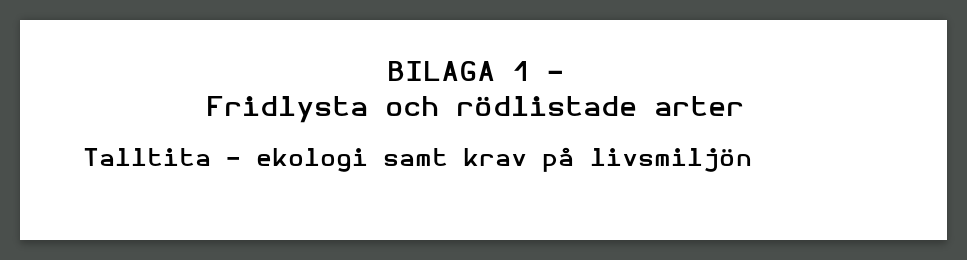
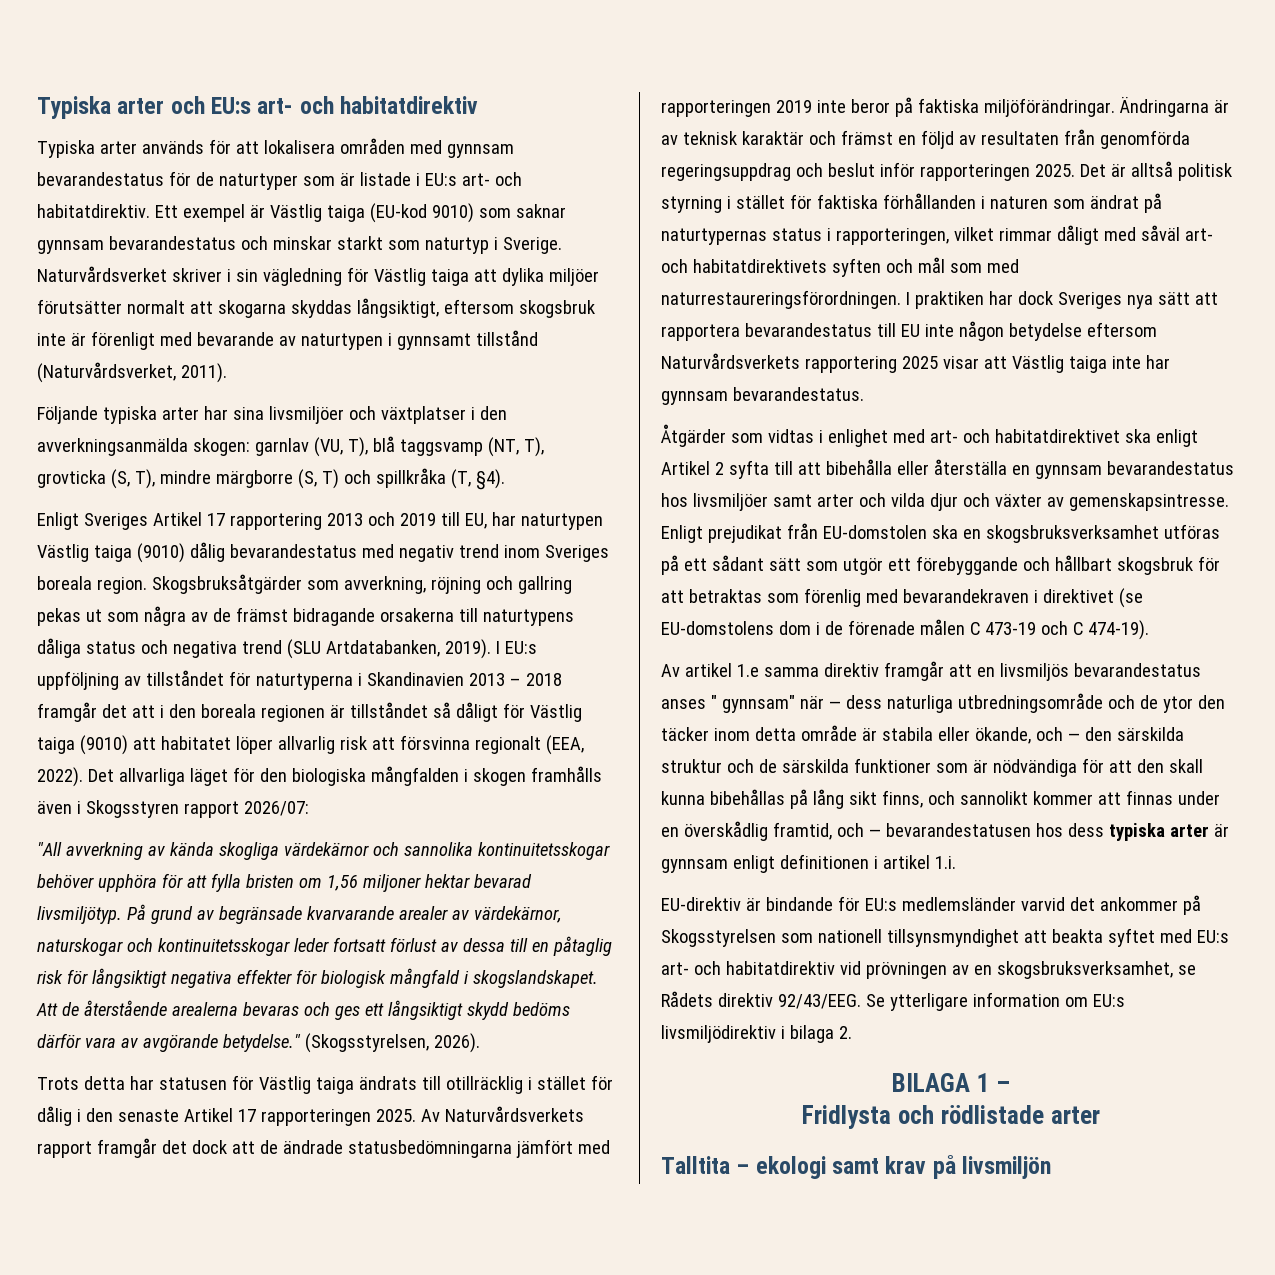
+ Typiska arter och EU:s art- och habitatdirektiv
+ Typiska arter används för att lokalisera områden med gynnsam bevarandestatus för de naturtyper som är listade i EU:s art- och habitatdirektiv. Ett exempel är Västlig taiga (EU-kod 9010) som saknar gynnsam bevarandestatus och minskar starkt som naturtyp i Sverige. Naturvårdsverket skriver i sin vägledning för Västlig taiga att dylika miljöer förutsätter normalt att skogarna skyddas långsiktigt, eftersom skogsbruk inte är förenligt med bevarande av naturtypen i gynnsamt tillstånd (Naturvårdsverket, 2011).
+ Följande typiska arter har sina livsmiljöer och växtplatser i den avverkningsanmälda skogen: garnlav (VU, T), blå taggsvamp (NT, T), grovticka (S, T), mindre märgborre (S, T) och spillkråka (T, §4).
+ Enligt Sveriges Artikel 17 rapportering 2013 och 2019 till EU, har naturtypen Västlig taiga (9010) dålig bevarandestatus med negativ trend inom Sveriges boreala region. Skogsbruksåtgärder som avverkning, röjning och gallring pekas ut som några av de främst bidragande orsakerna till naturtypens dåliga status och negativa trend (SLU Artdatabanken, 2019). I EU:s uppföljning av tillståndet för naturtyperna i Skandinavien 2013 – 2018 framgår det att i den boreala regionen är tillståndet så dåligt för Västlig taiga (9010) att habitatet löper allvarlig risk att försvinna regionalt (EEA, 2022). Det allvarliga läget för den biologiska mångfalden i skogen framhålls även i Skogsstyren rapport 2026/07:
+ "All avverkning av kända skogliga värdekärnor och sannolika kontinuitetsskogar behöver upphöra för att fylla bristen om 1,56 miljoner hektar bevarad livsmiljötyp. På grund av begränsade kvarvarande arealer av värdekärnor, naturskogar och kontinuitetsskogar leder fortsatt förlust av dessa till en påtaglig risk för långsiktigt negativa effekter för biologisk mångfald i skogslandskapet. Att de återstående arealerna bevaras och ges ett långsiktigt skydd bedöms därför vara av avgörande betydelse." (Skogsstyrelsen, 2026).
+ Trots detta har statusen för Västlig taiga ändrats till otillräcklig i stället för dålig i den senaste Artikel 17 rapporteringen 2025. Av Naturvårdsverkets rapport framgår det dock att de ändrade statusbedömningarna jämfört med rapporteringen 2019 inte beror på faktiska miljöförändringar. Ändringarna är av teknisk karaktär och främst en följd av resultaten från genomförda regeringsuppdrag och beslut inför rapporteringen 2025. Det är alltså politisk styrning i stället för faktiska förhållanden i naturen som ändrat på naturtypernas status i rapporteringen, vilket rimmar dåligt med såväl art- och habitatdirektivets syften och mål som med naturrestaureringsförordningen. I praktiken har dock Sveriges nya sätt att rapportera bevarandestatus till EU inte någon betydelse eftersom Naturvårdsverkets rapportering 2025 visar att Västlig taiga inte har gynnsam bevarandestatus.
+ Åtgärder som vidtas i enlighet med art- och habitatdirektivet ska enligt Artikel 2 syfta till att bibehålla eller återställa en gynnsam bevarandestatus hos livsmiljöer samt arter och vilda djur och växter av gemenskapsintresse. Enligt prejudikat från EU-domstolen ska en skogsbruksverksamhet utföras på ett sådant sätt som utgör ett förebyggande och hållbart skogsbruk för att betraktas som förenlig med bevarandekraven i direktivet (se EU-domstolens dom i de förenade målen C 473-19 och C 474-19).
+ Av artikel 1.e samma direktiv framgår att en livsmiljös bevarandestatus anses " gynnsam" när — dess naturliga utbredningsområde och de ytor den täcker inom detta område är stabila eller ökande, och — den särskilda struktur och de särskilda funktioner som är nödvändiga för att den skall kunna bibehållas på lång sikt finns, och sannolikt kommer att finnas under en överskådlig framtid, och — bevarandestatusen hos dess typiska arter är gynnsam enligt definitionen i artikel 1.i.
+ EU-direktiv är bindande för EU:s medlemsländer varvid det ankommer på Skogsstyrelsen som nationell tillsynsmyndighet att beakta syftet med EU:s art- och habitatdirektiv vid prövningen av en skogsbruksverksamhet, se Rådets direktiv 92/43/EEG. Se ytterligare information om EU:s livsmiljödirektiv i bilaga 2.

